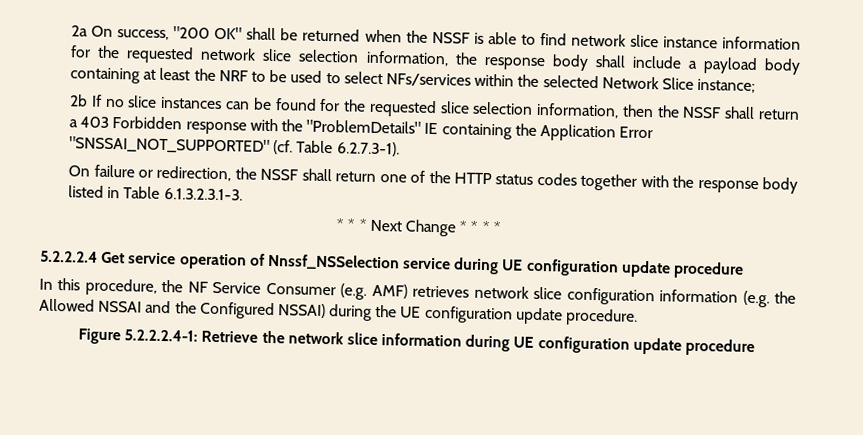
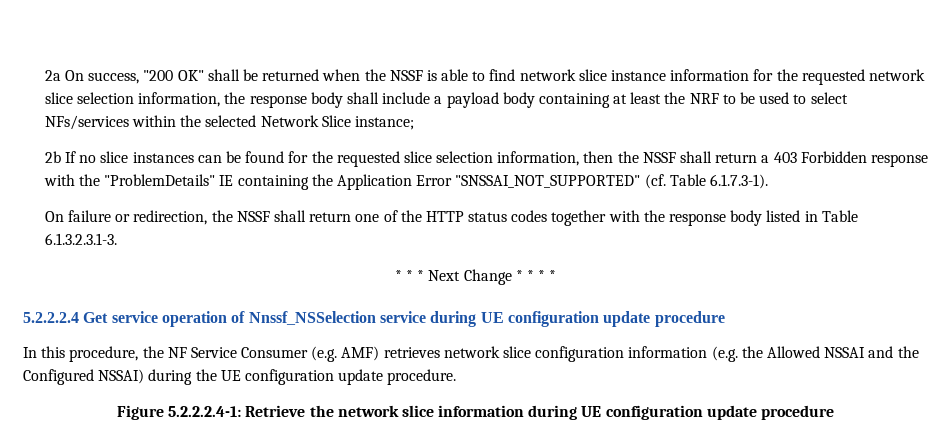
- 2b If no slice instances can be found for the requested slice selection information, then the NSSF shall return a 403 Forbidden response with the "ProblemDetails" IE containing the Application Error "SNSSAI_NOT_SUPPORTED" (cf. Table 6.2.7.3-1).
+ 2b If no slice instances can be found for the requested slice selection information, then the NSSF shall return a 403 Forbidden response with the "ProblemDetails" IE containing the Application Error "SNSSAI_NOT_SUPPORTED" (cf. Table 6.1.7.3-1).

